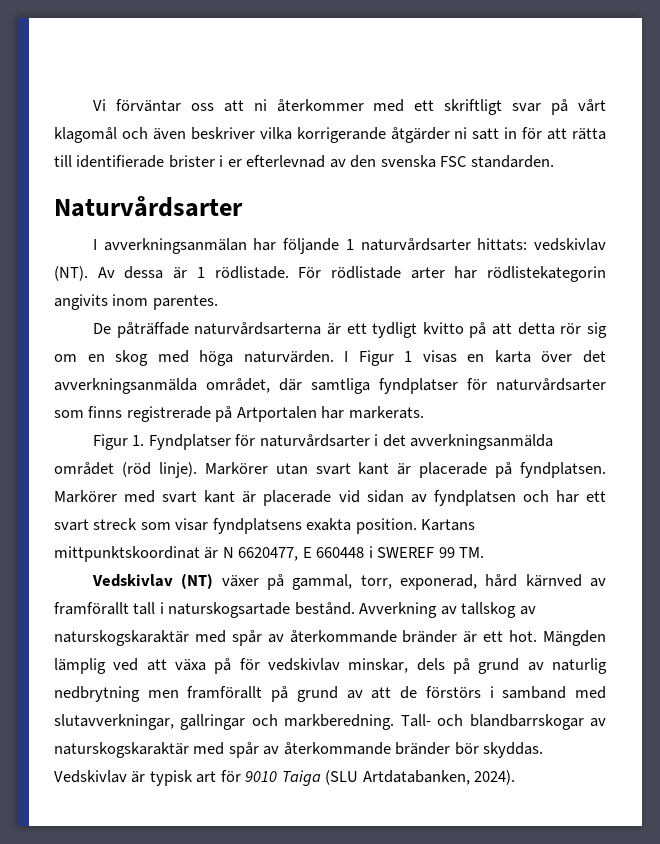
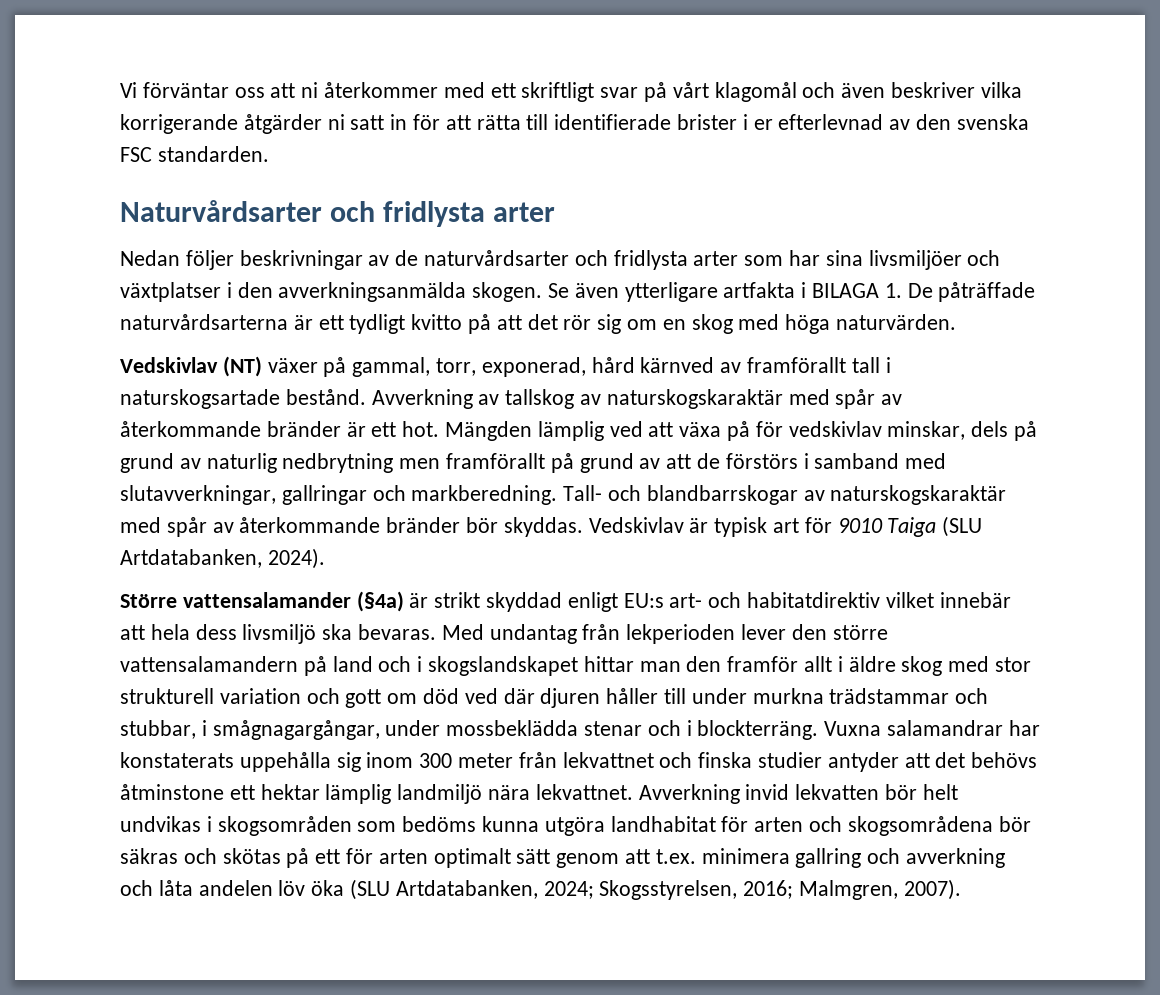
- Naturvårdsarter
- I avverkningsanmälan har följande 1 naturvårdsarter hittats: vedskivlav (NT). Av dessa är 1 rödlistade. För rödlistade arter har rödlistekategorin angivits inom parentes.
- De påträffade naturvårdsarterna är ett tydligt kvitto på att detta rör sig om en skog med höga naturvärden. I Figur 1 visas en karta över det avverkningsanmälda området, där samtliga fyndplatser för naturvårdsarter som finns registrerade på Artportalen har markerats.
- Figur 1. Fyndplatser för naturvårdsarter i det avverkningsanmälda området (röd linje). Markörer utan svart kant är placerade på fyndplatsen. Markörer med svart kant är placerade vid sidan av fyndplatsen och har ett svart streck som visar fyndplatsens exakta position. Kartans mittpunktskoordinat är N 6620477, E 660448 i SWEREF 99 TM.
+ Naturvårdsarter och fridlysta arter
+ Nedan följer beskrivningar av de naturvårdsarter och fridlysta arter som har sina livsmiljöer och växtplatser i den avverkningsanmälda skogen. Se även ytterligare artfakta i BILAGA 1. De påträffade naturvårdsarterna är ett tydligt kvitto på att det rör sig om en skog med höga naturvärden.
+ Större vattensalamander (§4a) är strikt skyddad enligt EU:s art- och habitatdirektiv vilket innebär att hela dess livsmiljö ska bevaras. Med undantag från lekperioden lever den större vattensalamandern på land och i skogslandskapet hittar man den framför allt i äldre skog med stor strukturell variation och gott om död ved där djuren håller till under murkna trädstammar och stubbar, i smågnagargångar, under mossbeklädda stenar och i blockterräng. Vuxna salamandrar har konstaterats uppehålla sig inom 300 meter från lekvattnet och finska studier antyder att det behövs åtminstone ett hektar lämplig landmiljö nära lekvattnet. Avverkning invid lekvatten bör helt undvikas i skogsområden som bedöms kunna utgöra landhabitat för arten och skogsområdena bör säkras och skötas på ett för arten optimalt sätt genom att t.ex. minimera gallring och avverkning och låta andelen löv öka (SLU Artdatabanken, 2024; Skogsstyrelsen, 2016; Malmgren, 2007).

